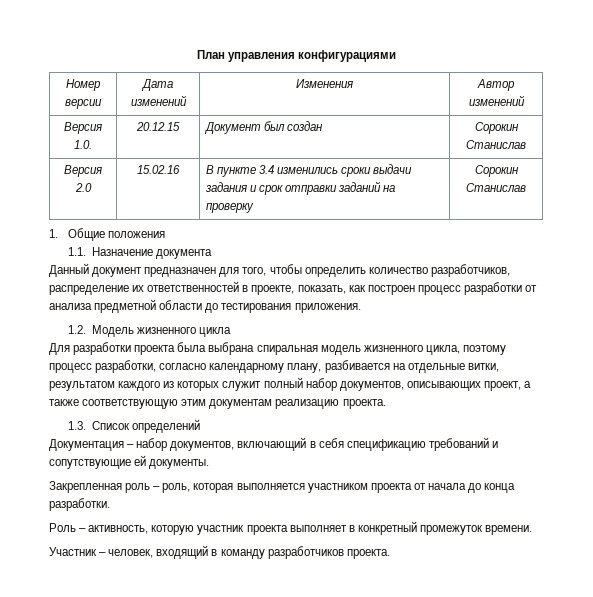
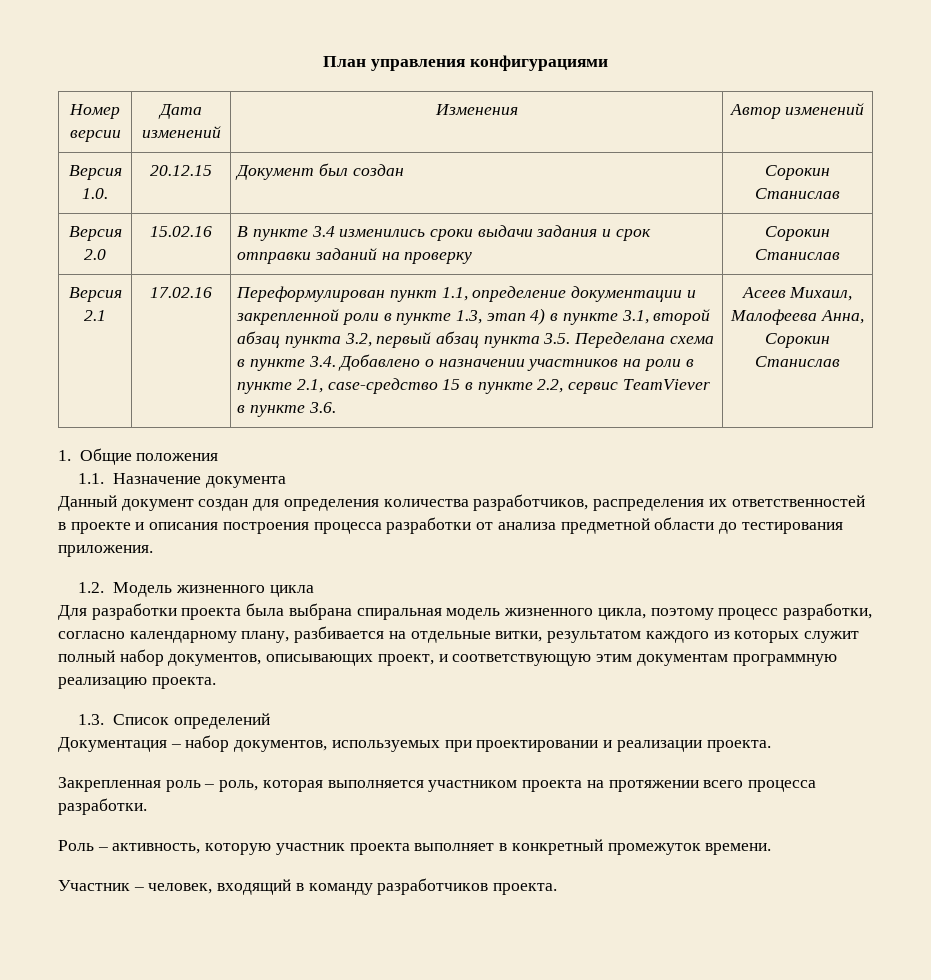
+ Версия 2.1 | 17.02.16 | Переформулирован пункт 1.1, определение документации и закрепленной роли в пункте 1.3, этап 4) в пункте 3.1, второй абзац пункта 3.2, первый абзац пункта 3.5. Переделана схема в пункте 3.4. Добавлено о назначении участников на роли в пункте 2.1, case-средство 15 в пункте 2.2, сервис TeamViever в пункте 3.6. | Асеев Михаил, Малофеева Анна, Сорокин Станислав
- Данный документ предназначен для того, чтобы определить количество разработчиков, распределение их ответственностей в проекте, показать, как построен процесс разработки от анализа предметной области до тестирования приложения.
+ Данный документ создан для определения количества разработчиков, распределения их ответственностей в проекте и описания построения процесса разработки от анализа предметной области до тестирования приложения.
- Для разработки проекта была выбрана спиральная модель жизненного цикла, поэтому процесс разработки, согласно календарному плану, разбивается на отдельные витки, результатом каждого из которых служит полный набор документов, описывающих проект, а также соответствующую этим документам реализацию проекта.
+ Для разработки проекта была выбрана спиральная модель жизненного цикла, поэтому процесс разработки, согласно календарному плану, разбивается на отдельные витки, результатом каждого из которых служит полный набор документов, описывающих проект, и соответствующую этим документам программную реализацию проекта.
- Документация – набор документов, включающий в себя спецификацию требований и сопутствующие ей документы.
+ Документация – набор документов, используемых при проектировании и реализации проекта.
- Закрепленная роль – роль, которая выполняется участником проекта от начала до конца разработки.
+ Закрепленная роль – роль, которая выполняется участником проекта на протяжении всего процесса разработки.

